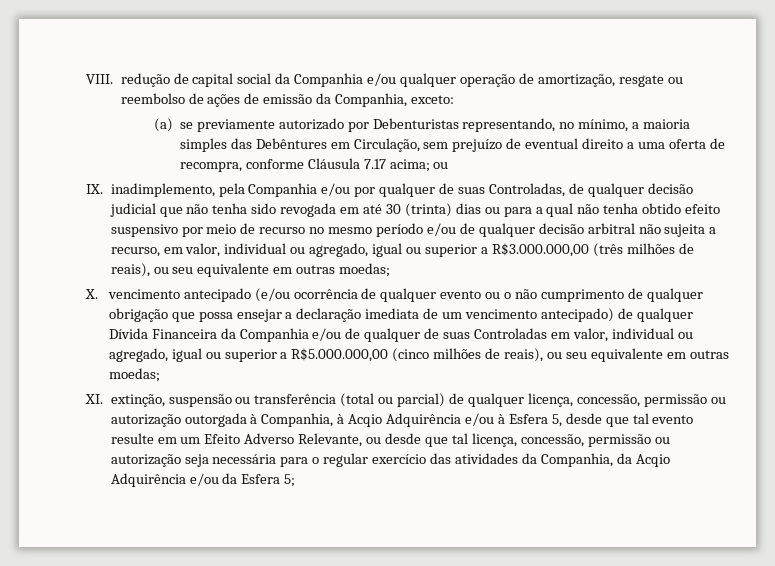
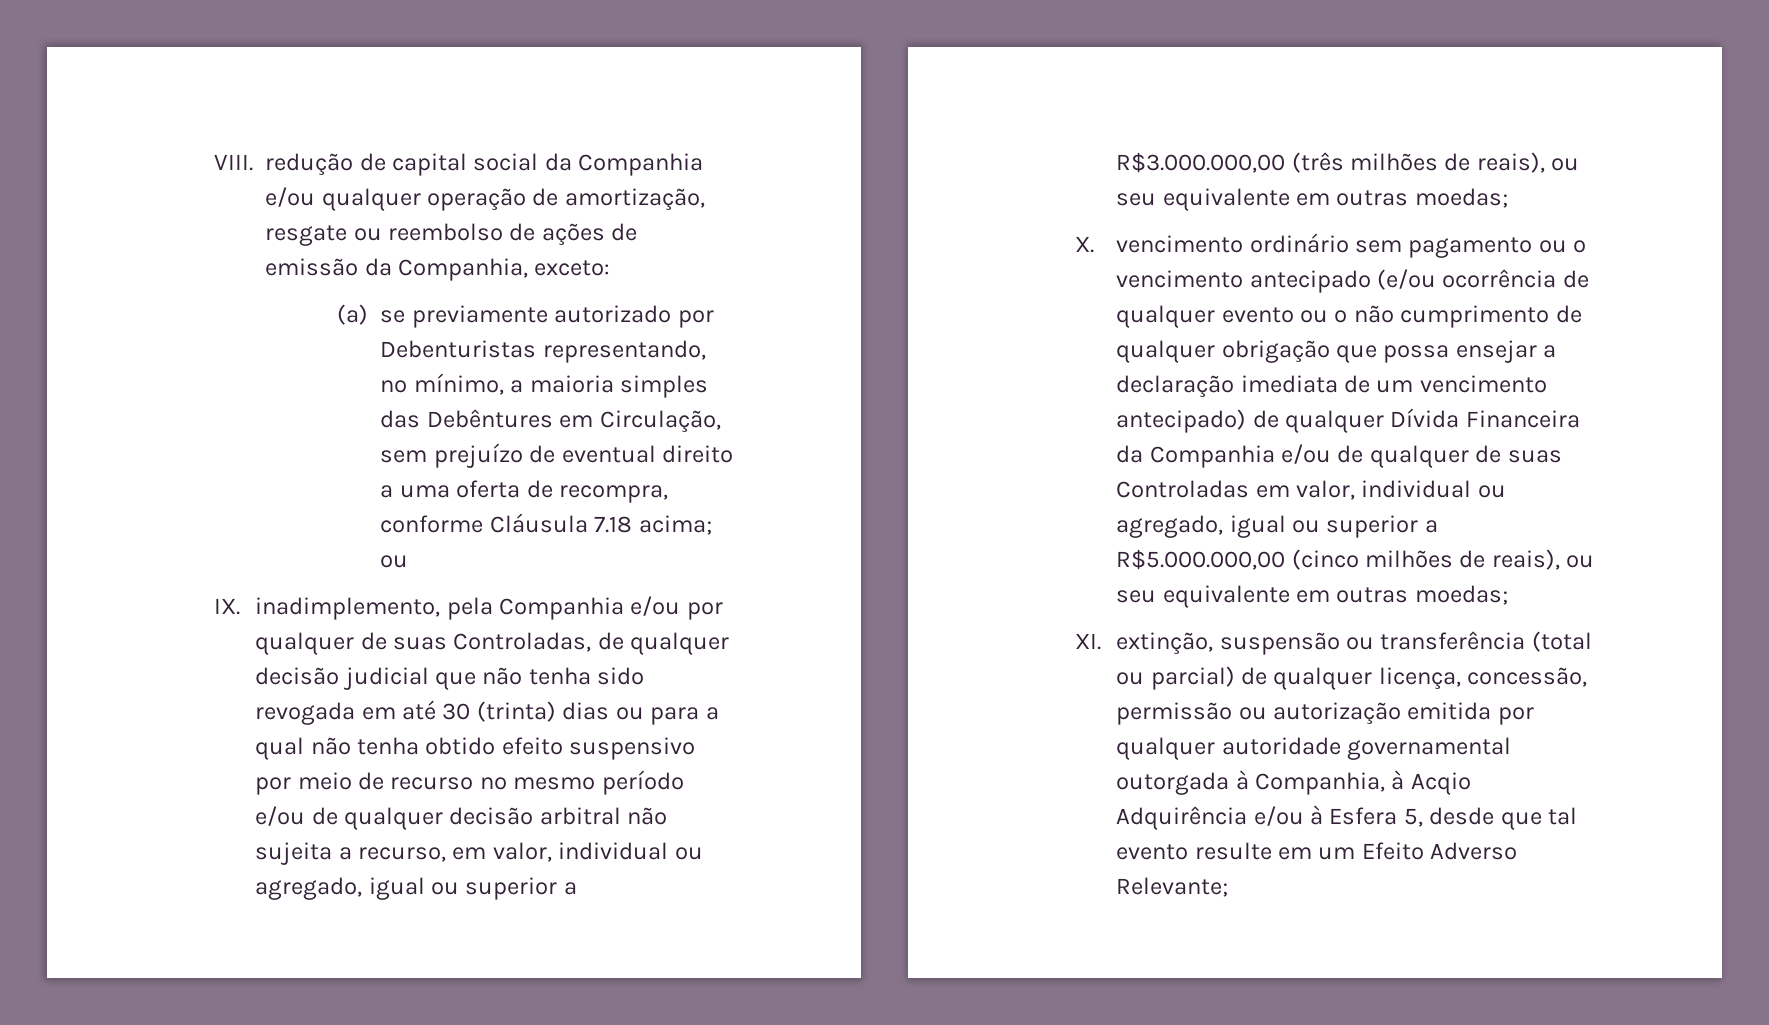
- (a) se previamente autorizado por Debenturistas representando, no mínimo, a maioria simples das Debêntures em Circulação, sem prejuízo de eventual direito a uma oferta de recompra, conforme Cláusula 7.17 acima; ou
+ (a) se previamente autorizado por Debenturistas representando, no mínimo, a maioria simples das Debêntures em Circulação, sem prejuízo de eventual direito a uma oferta de recompra, conforme Cláusula 7.18 acima; ou
- X. vencimento antecipado (e/ou ocorrência de qualquer evento ou o não cumprimento de qualquer obrigação que possa ensejar a declaração imediata de um vencimento antecipado) de qualquer Dívida Financeira da Companhia e/ou de qualquer de suas Controladas em valor, individual ou agregado, igual ou superior a R$5.000.000,00 (cinco milhões de reais), ou seu equivalente em outras moedas;
+ X. vencimento ordinário sem pagamento ou o vencimento antecipado (e/ou ocorrência de qualquer evento ou o não cumprimento de qualquer obrigação que possa ensejar a declaração imediata de um vencimento antecipado) de qualquer Dívida Financeira da Companhia e/ou de qualquer de suas Controladas em valor, individual ou agregado, igual ou superior a R$5.000.000,00 (cinco milhões de reais), ou seu equivalente em outras moedas;
- XI. extinção, suspensão ou transferência (total ou parcial) de qualquer licença, concessão, permissão ou autorização outorgada à Companhia, à Acqio Adquirência e/ou à Esfera 5, desde que tal evento resulte em um Efeito Adverso Relevante, ou desde que tal licença, concessão, permissão ou autorização seja necessária para o regular exercício das atividades da Companhia, da Acqio Adquirência e/ou da Esfera 5;
+ XI. extinção, suspensão ou transferência (total ou parcial) de qualquer licença, concessão, permissão ou autorização emitida por qualquer autoridade governamental outorgada à Companhia, à Acqio Adquirência e/ou à Esfera 5, desde que tal evento resulte em um Efeito Adverso Relevante;

